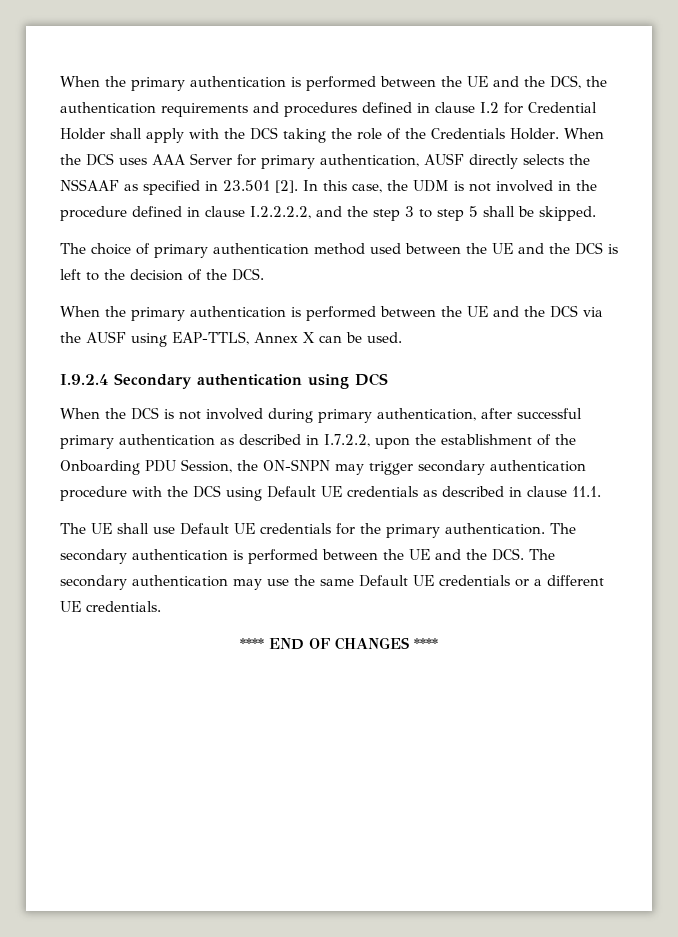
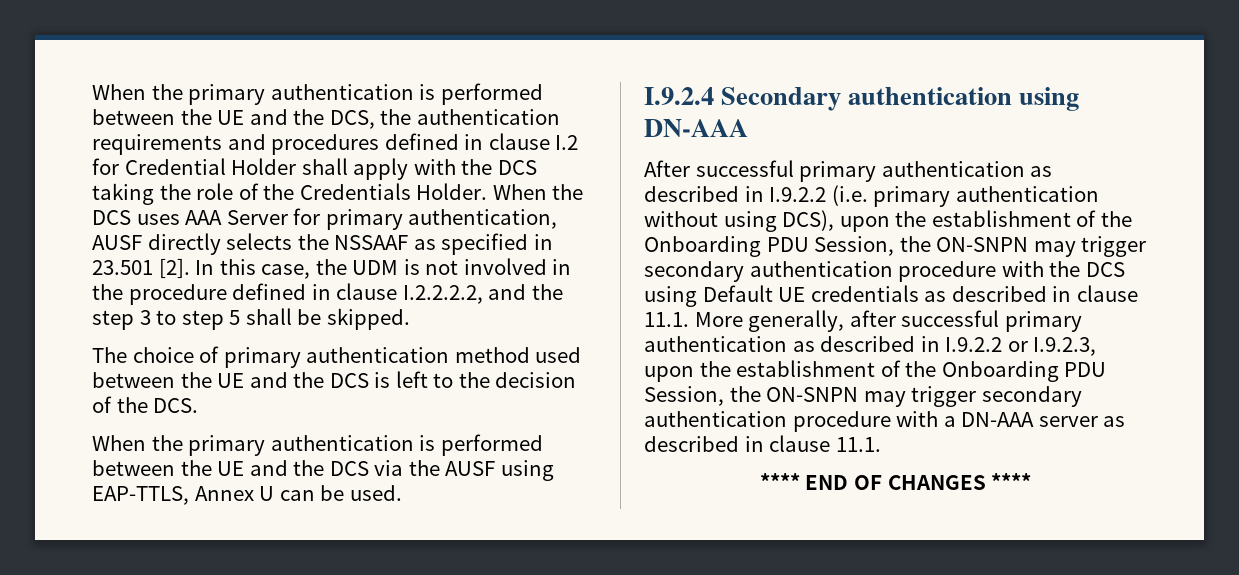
- When the primary authentication is performed between the UE and the DCS via the AUSF using EAP-TTLS, Annex X can be used.
+ When the primary authentication is performed between the UE and the DCS via the AUSF using EAP-TTLS, Annex U can be used.
- I.9.2.4 Secondary authentication using DCS
- When the DCS is not involved during primary authentication, after successful primary authentication as described in I.7.2.2, upon the establishment of the Onboarding PDU Session, the ON-SNPN may trigger secondary authentication procedure with the DCS using Default UE credentials as described in clause 11.1.
- The UE shall use Default UE credentials for the primary authentication. The secondary authentication is performed between the UE and the DCS. The secondary authentication may use the same Default UE credentials or a different UE credentials.
+ I.9.2.4 Secondary authentication using DN-AAA
+ After successful primary authentication as described in I.9.2.2 (i.e. primary authentication without using DCS), upon the establishment of the Onboarding PDU Session, the ON-SNPN may trigger secondary authentication procedure with the DCS using Default UE credentials as described in clause 11.1. More generally, after successful primary authentication as described in I.9.2.2 or I.9.2.3, upon the establishment of the Onboarding PDU Session, the ON-SNPN may trigger secondary authentication procedure with a DN-AAA server as described in clause 11.1.

